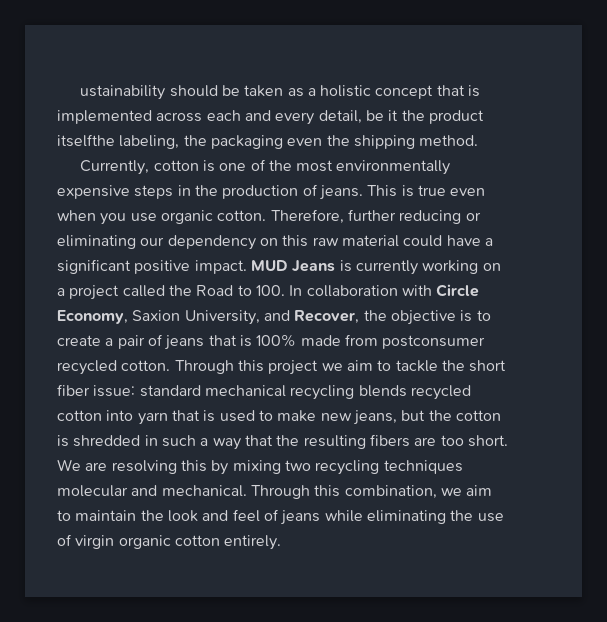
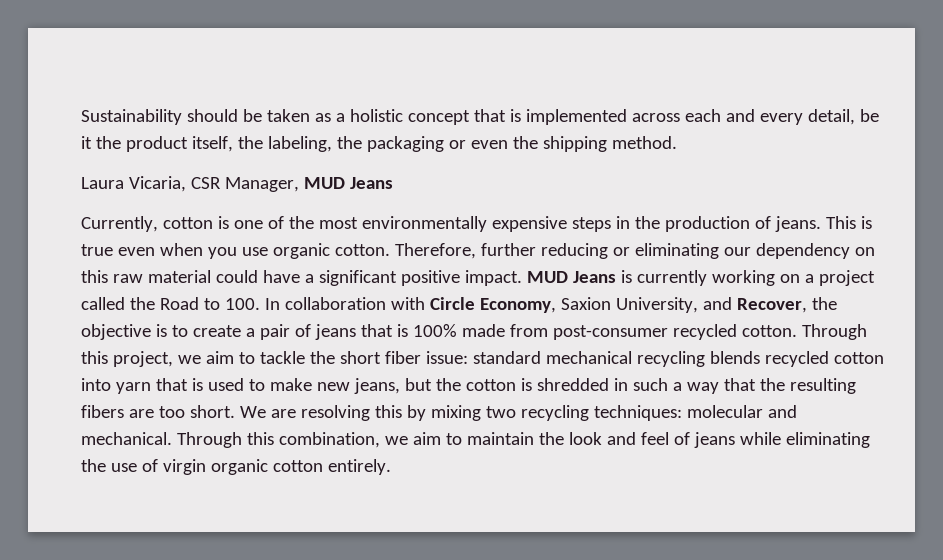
- ustainability should be taken as a holistic concept that is implemented across each and every detail, be it the product itselfthe labeling, the packaging even the shipping method.
+ Sustainability should be taken as a holistic concept that is implemented across each and every detail, be it the product itself, the labeling, the packaging or even the shipping method.
+ Laura Vicaria, CSR Manager, MUD Jeans
- MUD Jeans is currently working on a project called the Road to 100. In collaboration with Circle Economy, Saxion University, and Recover, the objective is to create a pair of jeans that is 100% made from postconsumer recycled cotton.
+ MUD Jeans is currently working on a project called the Road to 100. In collaboration with Circle Economy, Saxion University, and Recover, the objective is to create a pair of jeans that is 100% made from post-consumer recycled cotton.
- Through this project we aim to tackle the short fiber issue: standard mechanical recycling blends recycled cotton into yarn that is used to make new jeans, but the cotton is shredded in such a way that the resulting fibers are too short.
+ Through this project, we aim to tackle the short fiber issue: standard mechanical recycling blends recycled cotton into yarn that is used to make new jeans, but the cotton is shredded in such a way that the resulting fibers are too short.
- We are resolving this by mixing two recycling techniques molecular and mechanical.
+ We are resolving this by mixing two recycling techniques: molecular and mechanical.

